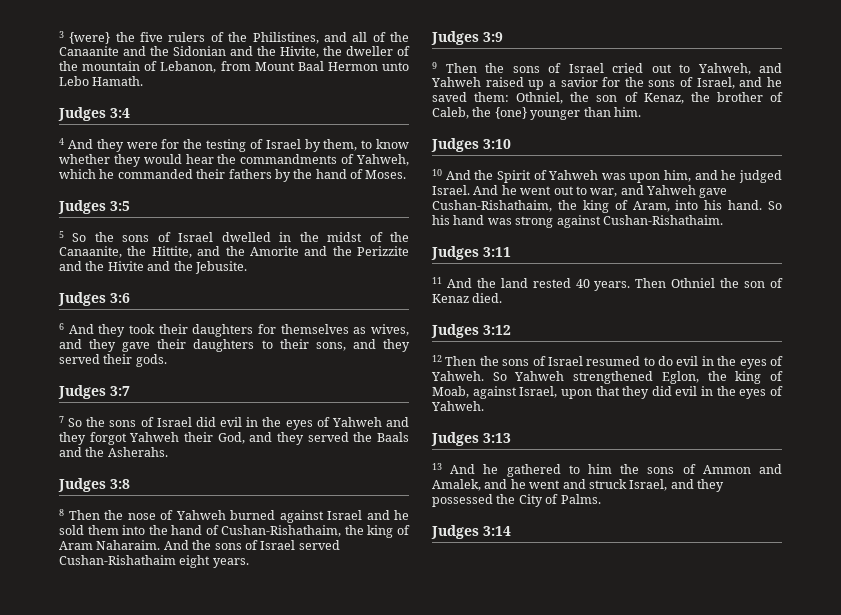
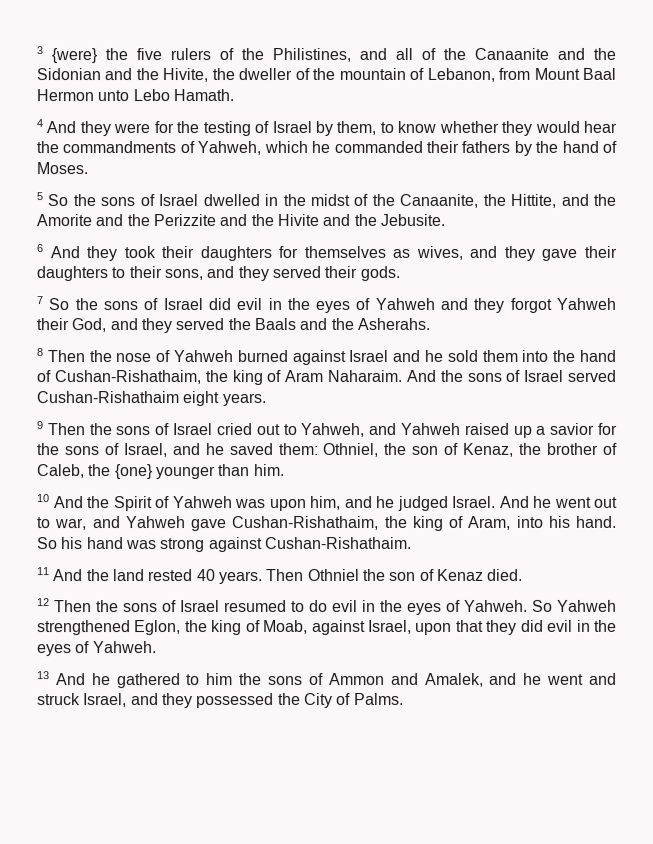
- Judges 3:4
- Judges 3:5
- Judges 3:6
- Judges 3:7
- Judges 3:8
- Judges 3:9
- Judges 3:10
- Judges 3:11
- Judges 3:12
- Judges 3:13
- Judges 3:14

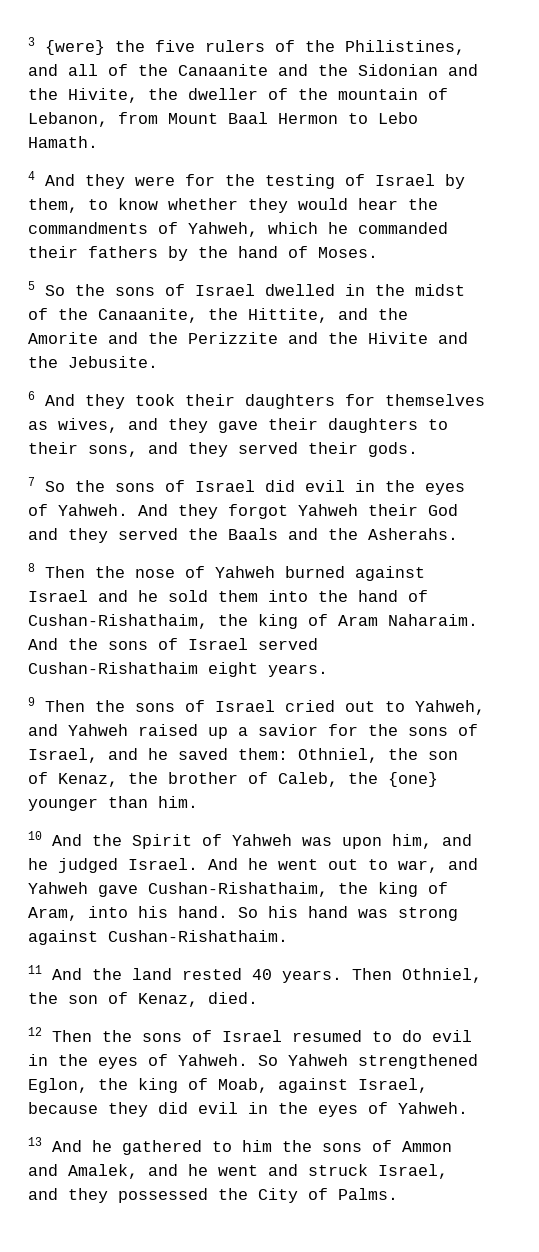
- 3 {were} the five rulers of the Philistines, and all of the Canaanite and the Sidonian and the Hivite, the dweller of the mountain of Lebanon, from Mount Baal Hermon unto Lebo Hamath.
+ 3 {were} the five rulers of the Philistines, and all of the Canaanite and the Sidonian and the Hivite, the dweller of the mountain of Lebanon, from Mount Baal Hermon to Lebo Hamath.
- 7 So the sons of Israel did evil in the eyes of Yahweh and they forgot Yahweh their God, and they served the Baals and the Asherahs.
+ 7 So the sons of Israel did evil in the eyes of Yahweh. And they forgot Yahweh their God and they served the Baals and the Asherahs.
- Then Othniel the son of Kenaz died.
+ Then Othniel, the son of Kenaz, died.
- So Yahweh strengthened Eglon, the king of Moab, against Israel, upon that they did evil in the eyes of Yahweh.
+ So Yahweh strengthened Eglon, the king of Moab, against Israel, because they did evil in the eyes of Yahweh.

